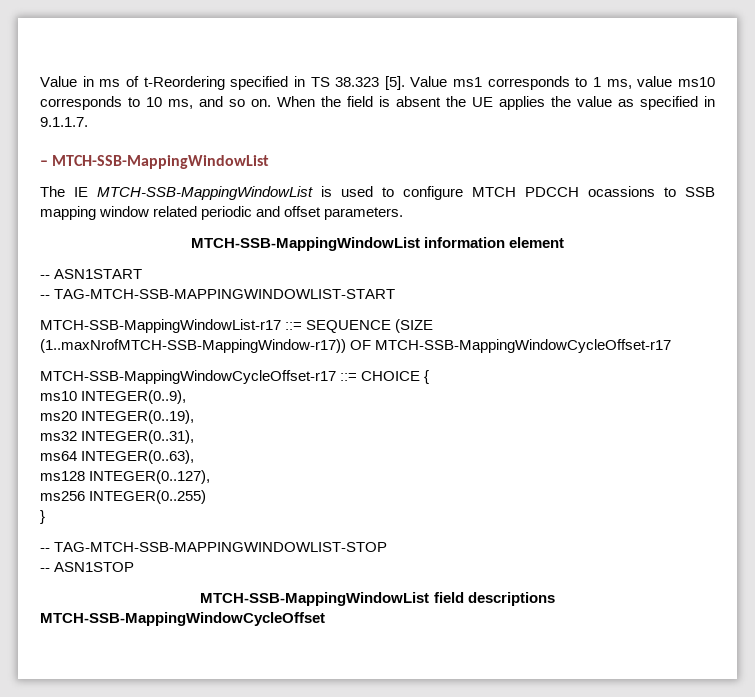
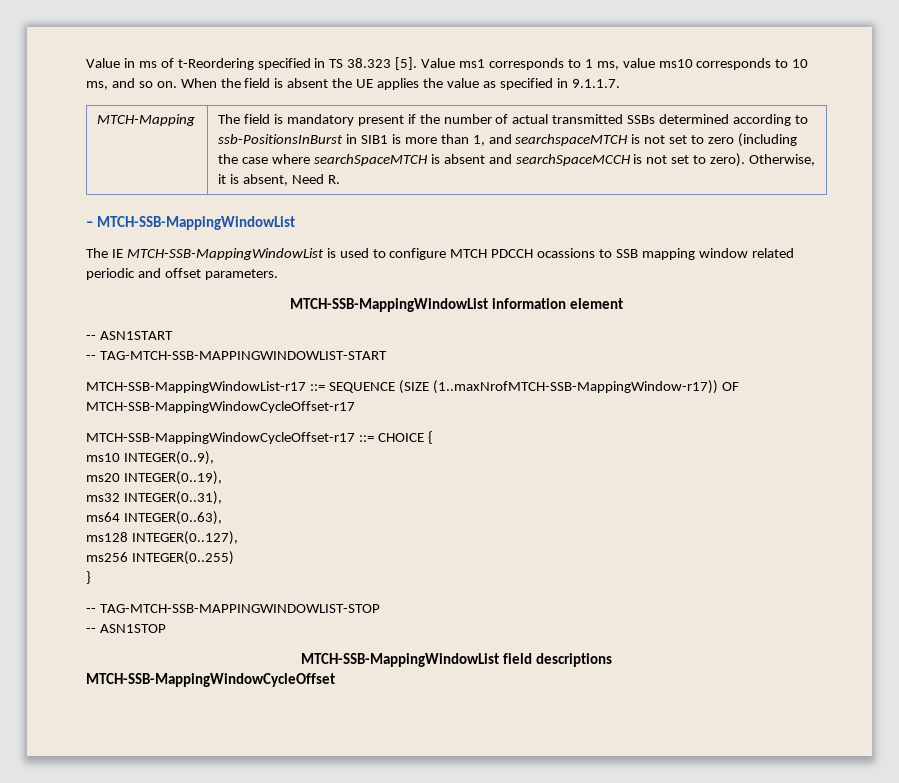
+ MTCH-Mapping | The field is mandatory present if the number of actual transmitted SSBs determined according to ssb-PositionsInBurst in SIB1 is more than 1, and searchspaceMTCH is not set to zero (including the case where searchSpaceMTCH is absent and searchSpaceMCCH is not set to zero). Otherwise, it is absent, Need R.

